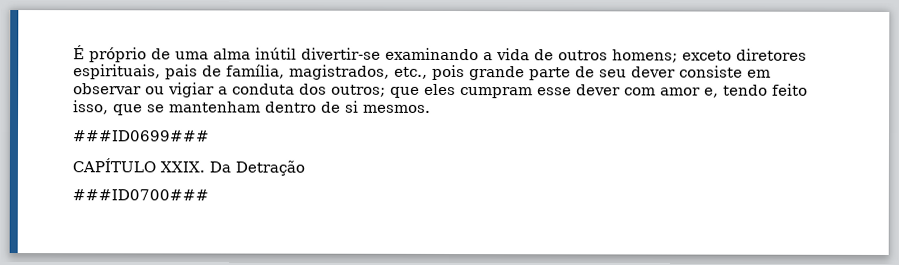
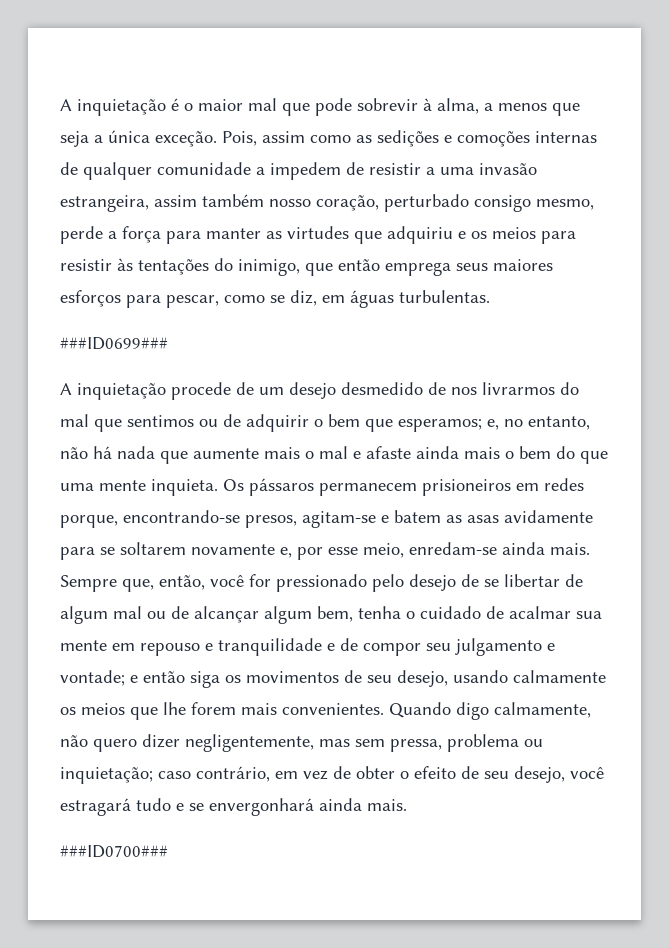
- É próprio de uma alma inútil divertir-se examinando a vida de outros homens; exceto diretores espirituais, pais de família, magistrados, etc., pois grande parte de seu dever consiste em observar ou vigiar a conduta dos outros; que eles cumpram esse dever com amor e, tendo feito isso, que se mantenham dentro de si mesmos.
+ A inquietação é o maior mal que pode sobrevir à alma, a menos que seja a única exceção. Pois, assim como as sedições e comoções internas de qualquer comunidade a impedem de resistir a uma invasão estrangeira, assim também nosso coração, perturbado consigo mesmo, perde a força para manter as virtudes que adquiriu e os meios para resistir às tentações do inimigo, que então emprega seus maiores esforços para pescar, como se diz, em águas turbulentas.
  ###ID0699###
- CAPÍTULO XXIX. Da Detração
+ A inquietação procede de um desejo desmedido de nos livrarmos do mal que sentimos ou de adquirir o bem que esperamos; e, no entanto, não há nada que aumente mais o mal e afaste ainda mais o bem do que uma mente inquieta. Os pássaros permanecem prisioneiros em redes porque, encontrando-se presos, agitam-se e batem as asas avidamente para se soltarem novamente e, por esse meio, enredam-se ainda mais. Sempre que, então, você for pressionado pelo desejo de se libertar de algum mal ou de alcançar algum bem, tenha o cuidado de acalmar sua mente em repouso e tranquilidade e de compor seu julgamento e vontade; e então siga os movimentos de seu desejo, usando calmamente os meios que lhe forem mais convenientes. Quando digo calmamente, não quero dizer negligentemente, mas sem pressa, problema ou inquietação; caso contrário, em vez de obter o efeito de seu desejo, você estragará tudo e se envergonhará ainda mais.

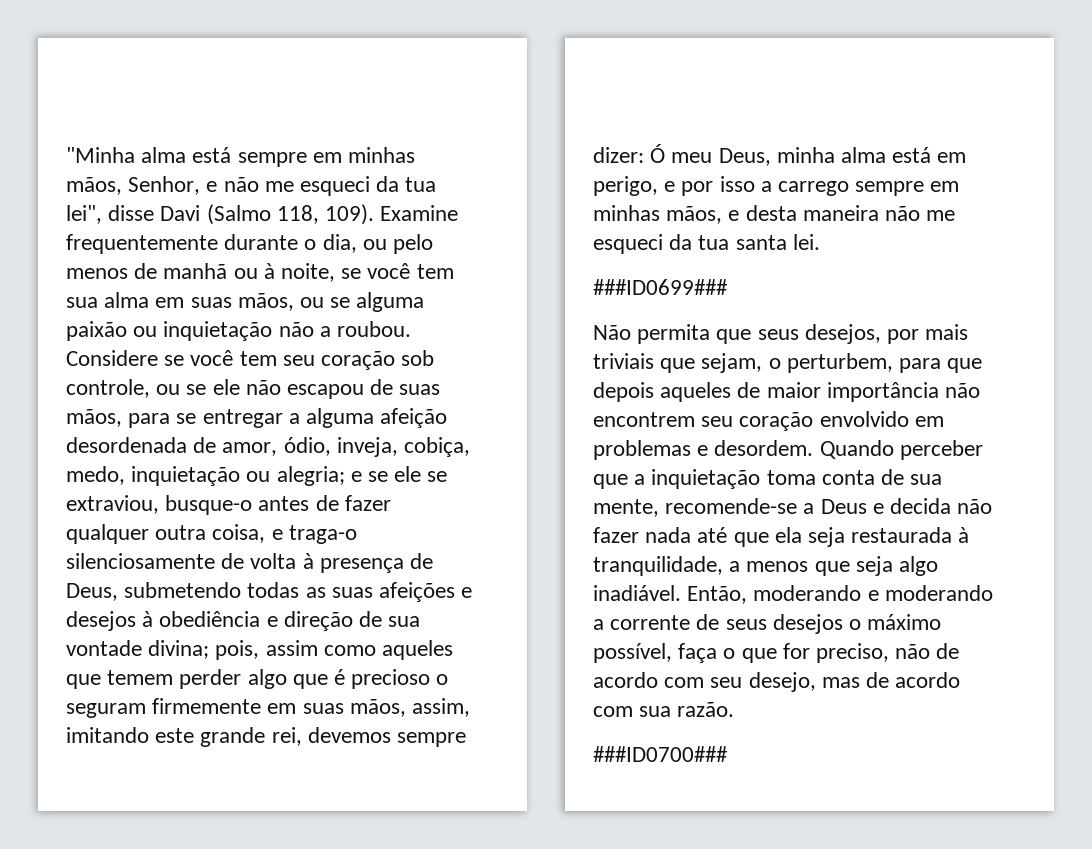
- A inquietação é o maior mal que pode sobrevir à alma, a menos que seja a única exceção. Pois, assim como as sedições e comoções internas de qualquer comunidade a impedem de resistir a uma invasão estrangeira, assim também nosso coração, perturbado consigo mesmo, perde a força para manter as virtudes que adquiriu e os meios para resistir às tentações do inimigo, que então emprega seus maiores esforços para pescar, como se diz, em águas turbulentas.
+ "Minha alma está sempre em minhas mãos, Senhor, e não me esqueci da tua lei", disse Davi (Salmo 118, 109). Examine frequentemente durante o dia, ou pelo menos de manhã ou à noite, se você tem sua alma em suas mãos, ou se alguma paixão ou inquietação não a roubou. Considere se você tem seu coração sob controle, ou se ele não escapou de suas mãos, para se entregar a alguma afeição desordenada de amor, ódio, inveja, cobiça, medo, inquietação ou alegria; e se ele se extraviou, busque-o antes de fazer qualquer outra coisa, e traga-o silenciosamente de volta à presença de Deus, submetendo todas as suas afeições e desejos à obediência e direção de sua vontade divina; pois, assim como aqueles que temem perder algo que é precioso o seguram firmemente em suas mãos, assim, imitando este grande rei, devemos sempre dizer: Ó meu Deus, minha alma está em perigo, e por isso a carrego sempre em minhas mãos, e desta maneira não me esqueci da tua santa lei.
  ###ID0699###
- A inquietação procede de um desejo desmedido de nos livrarmos do mal que sentimos ou de adquirir o bem que esperamos; e, no entanto, não há nada que aumente mais o mal e afaste ainda mais o bem do que uma mente inquieta. Os pássaros permanecem prisioneiros em redes porque, encontrando-se presos, agitam-se e batem as asas avidamente para se soltarem novamente e, por esse meio, enredam-se ainda mais. Sempre que, então, você for pressionado pelo desejo de se libertar de algum mal ou de alcançar algum bem, tenha o cuidado de acalmar sua mente em repouso e tranquilidade e de compor seu julgamento e vontade; e então siga os movimentos de seu desejo, usando calmamente os meios que lhe forem mais convenientes. Quando digo calmamente, não quero dizer negligentemente, mas sem pressa, problema ou inquietação; caso contrário, em vez de obter o efeito de seu desejo, você estragará tudo e se envergonhará ainda mais.
+ Não permita que seus desejos, por mais triviais que sejam, o perturbem, para que depois aqueles de maior importância não encontrem seu coração envolvido em problemas e desordem. Quando perceber que a inquietação toma conta de sua mente, recomende-se a Deus e decida não fazer nada até que ela seja restaurada à tranquilidade, a menos que seja algo inadiável. Então, moderando e moderando a corrente de seus desejos o máximo possível, faça o que for preciso, não de acordo com seu desejo, mas de acordo com sua razão.

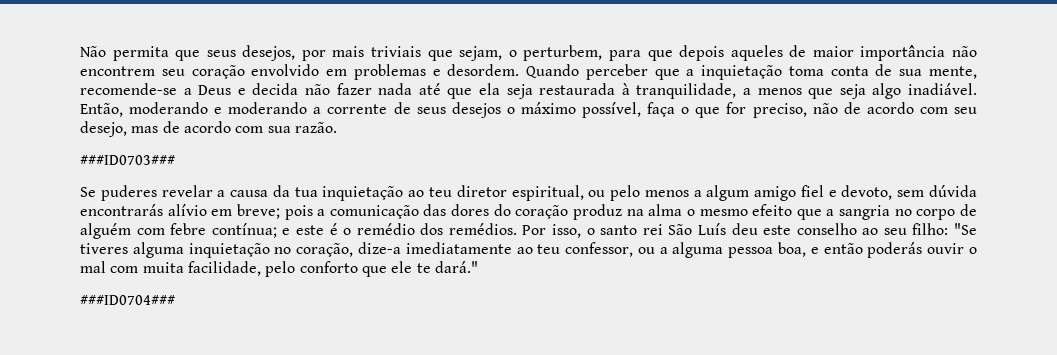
- "Minha alma está sempre em minhas mãos, Senhor, e não me esqueci da tua lei", disse Davi (Salmo 118, 109). Examine frequentemente durante o dia, ou pelo menos de manhã ou à noite, se você tem sua alma em suas mãos, ou se alguma paixão ou inquietação não a roubou. Considere se você tem seu coração sob controle, ou se ele não escapou de suas mãos, para se entregar a alguma afeição desordenada de amor, ódio, inveja, cobiça, medo, inquietação ou alegria; e se ele se extraviou, busque-o antes de fazer qualquer outra coisa, e traga-o silenciosamente de volta à presença de Deus, submetendo todas as suas afeições e desejos à obediência e direção de sua vontade divina; pois, assim como aqueles que temem perder algo que é precioso o seguram firmemente em suas mãos, assim, imitando este grande rei, devemos sempre dizer: Ó meu Deus, minha alma está em perigo, e por isso a carrego sempre em minhas mãos, e desta maneira não me esqueci da tua santa lei.
- ###ID0699###
- ###ID0700###
+ ###ID0703###
+ Se puderes revelar a causa da tua inquietação ao teu diretor espiritual, ou pelo menos a algum amigo fiel e devoto, sem dúvida encontrarás alívio em breve; pois a comunicação das dores do coração produz na alma o mesmo efeito que a sangria no corpo de alguém com febre contínua; e este é o remédio dos remédios. Por isso, o santo rei São Luís deu este conselho ao seu filho: "Se tiveres alguma inquietação no coração, dize-a imediatamente ao teu confessor, ou a alguma pessoa boa, e então poderás ouvir o mal com muita facilidade, pelo conforto que ele te dará."
+ ###ID0704###

